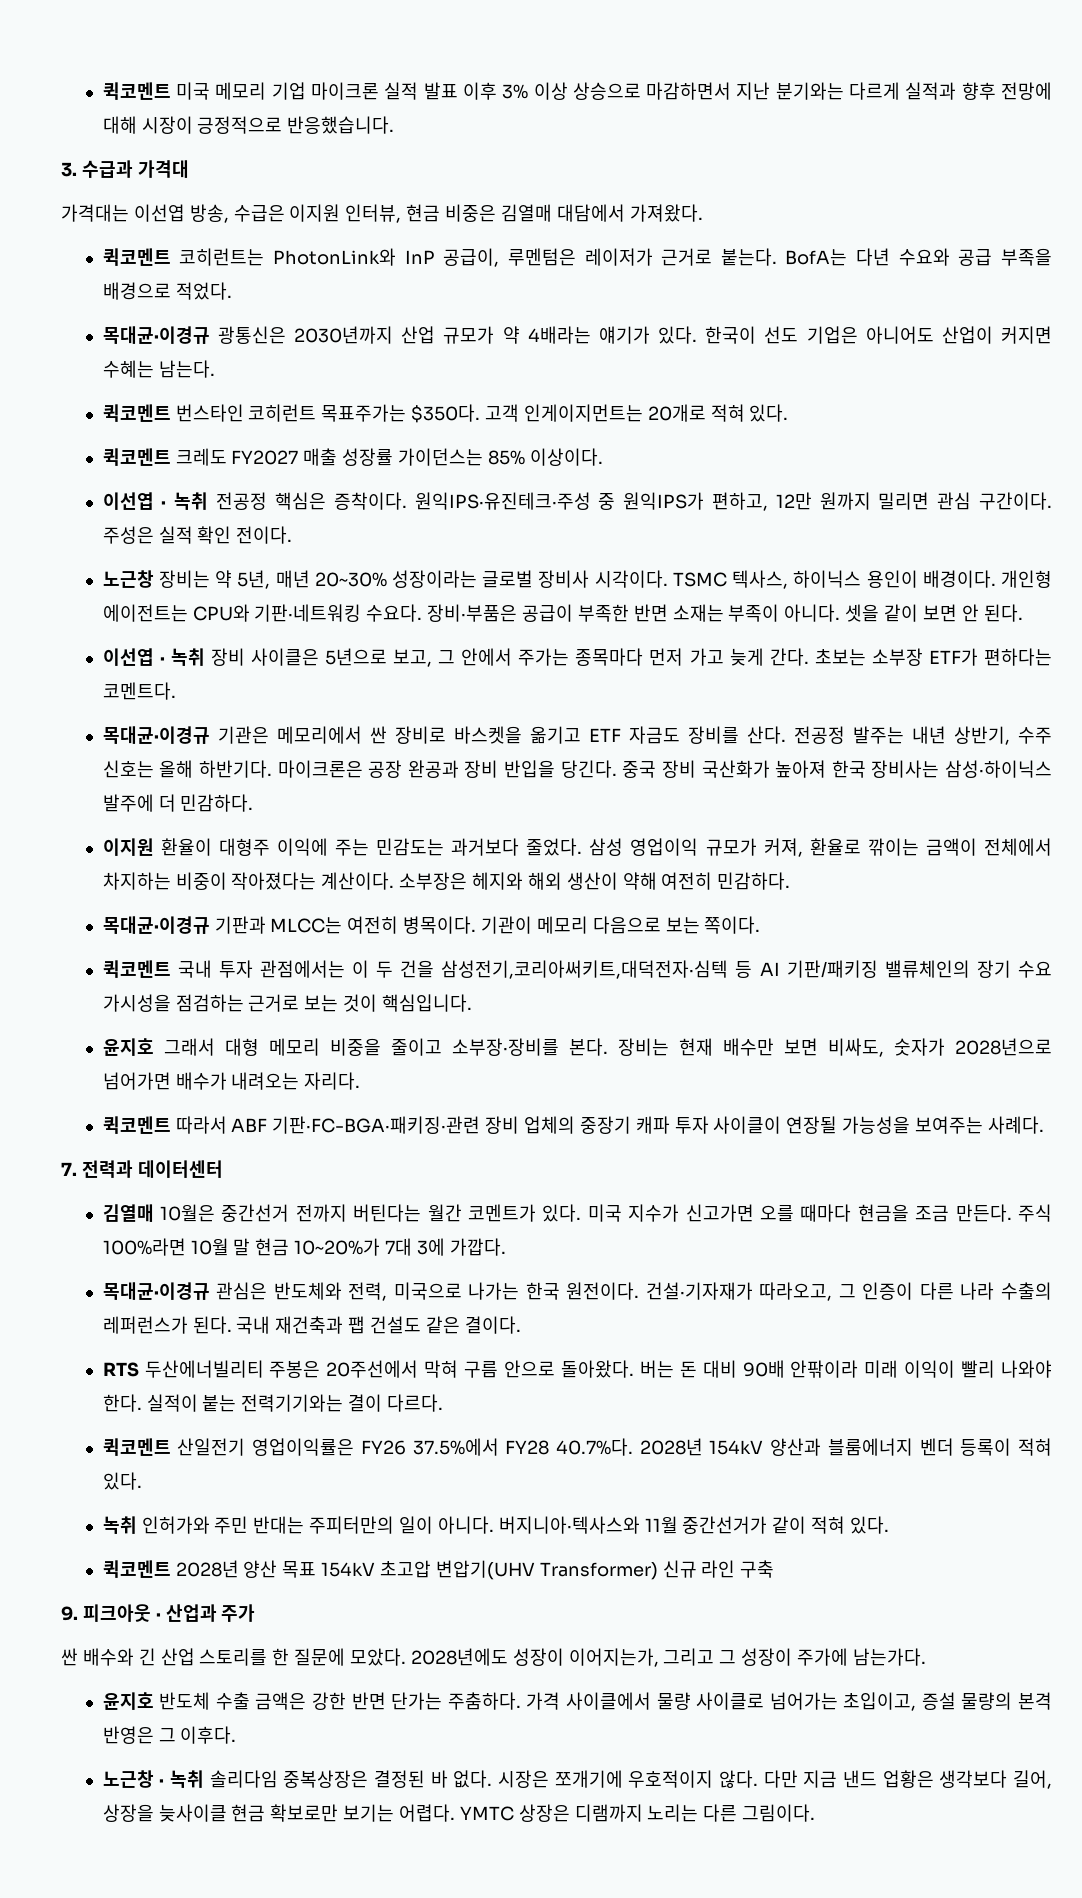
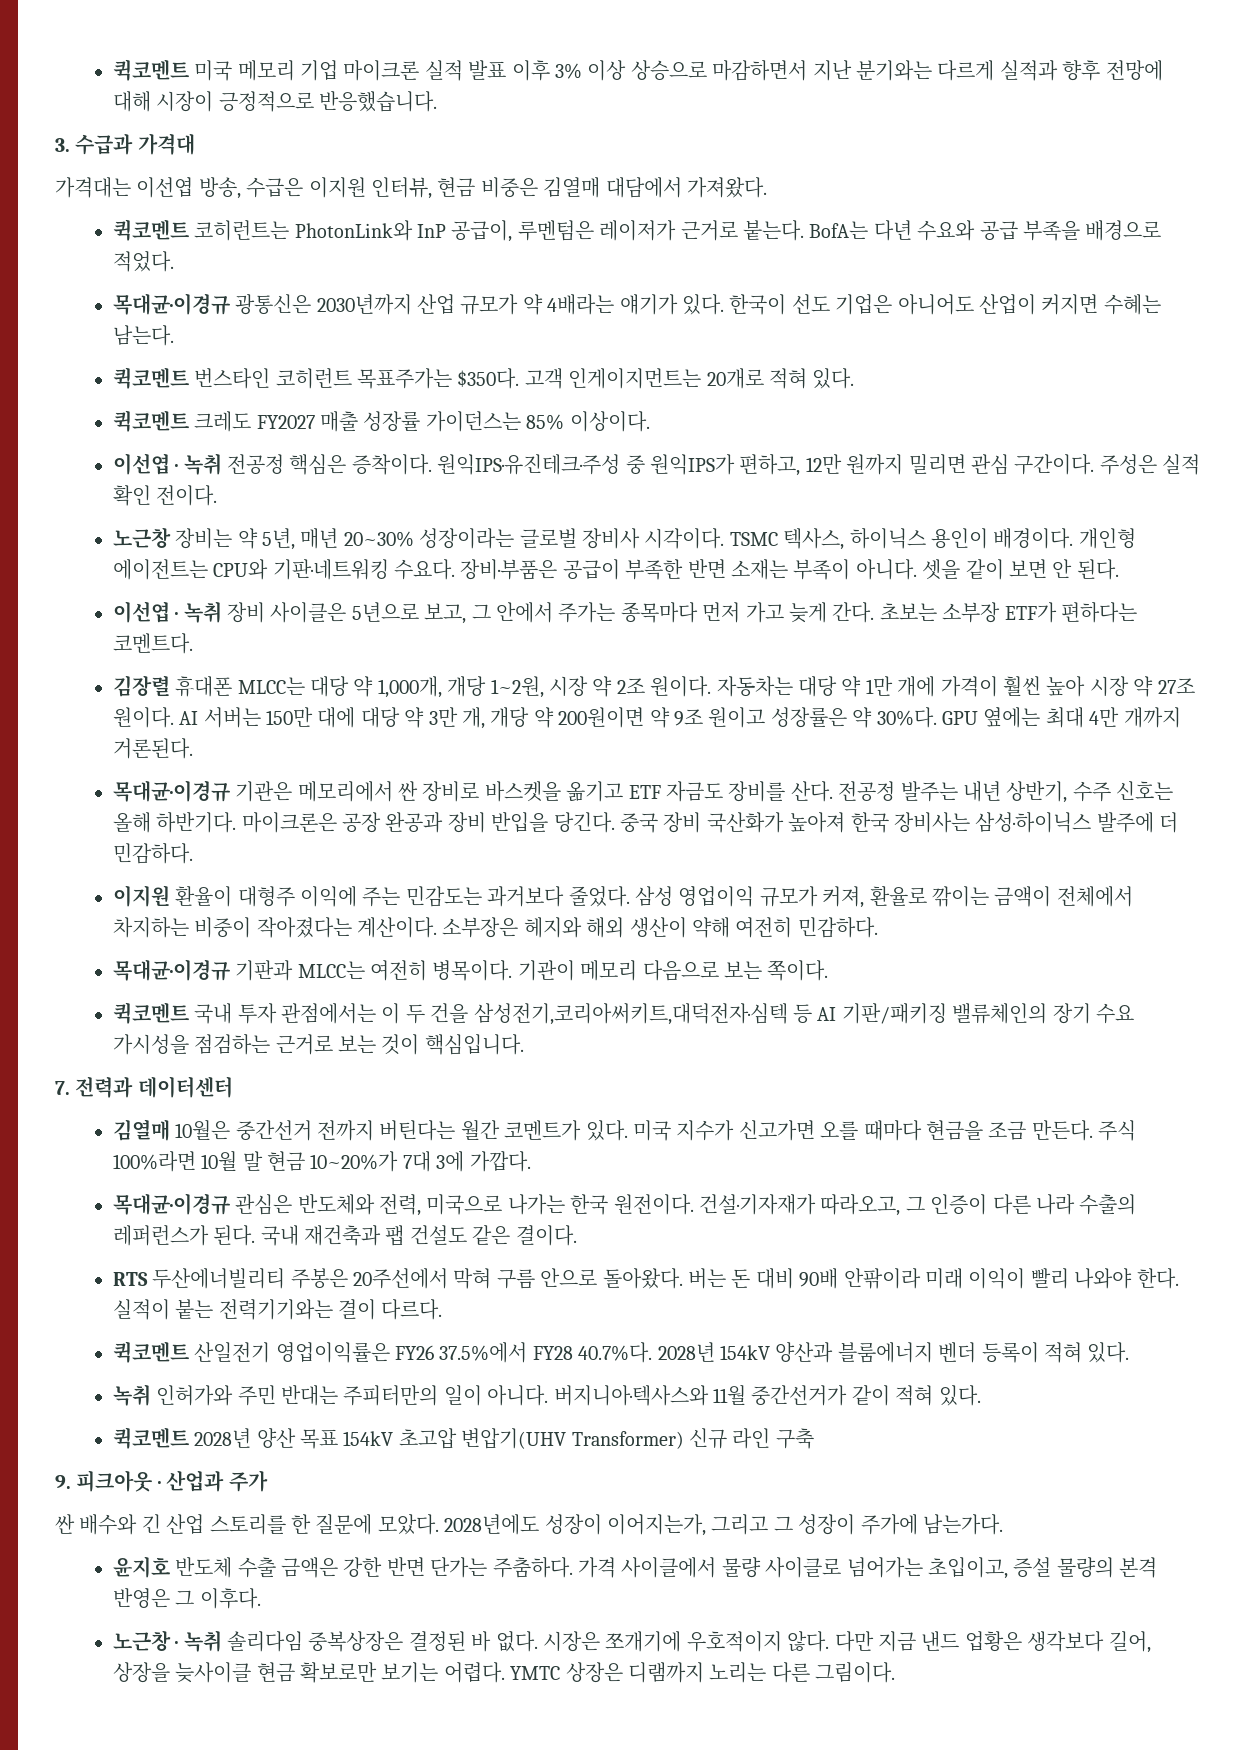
+ 김장렬 휴대폰 MLCC는 대당 약 1,000개, 개당 1~2원, 시장 약 2조 원이다. 자동차는 대당 약 1만 개에 가격이 훨씬 높아 시장 약 27조 원이다. AI 서버는 150만 대에 대당 약 3만 개, 개당 약 200원이면 약 9조 원이고 성장률은 약 30%다. GPU 옆에는 최대 4만 개까지 거론된다.
- 윤지호 그래서 대형 메모리 비중을 줄이고 소부장·장비를 본다. 장비는 현재 배수만 보면 비싸도, 숫자가 2028년으로 넘어가면 배수가 내려오는 자리다.
- 퀵코멘트 따라서 ABF 기판·FC-BGA·패키징·관련 장비 업체의 중장기 캐파 투자 사이클이 연장될 가능성을 보여주는 사례다.

